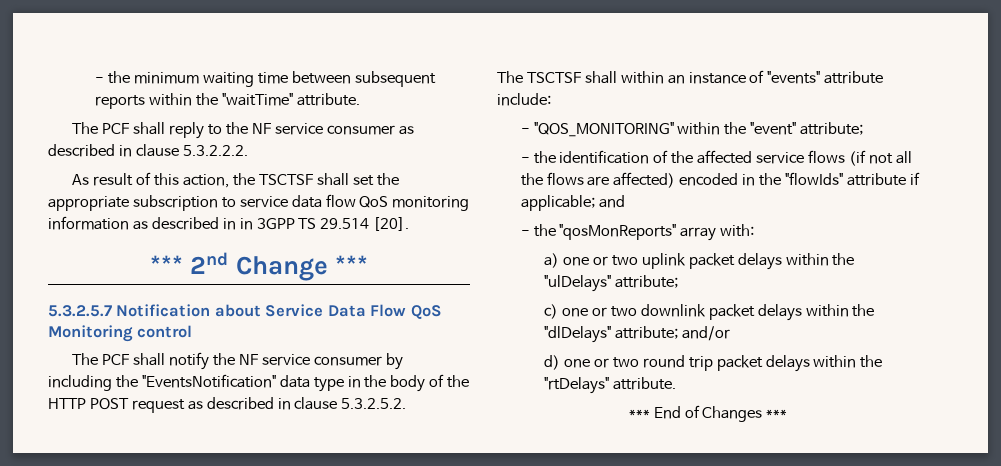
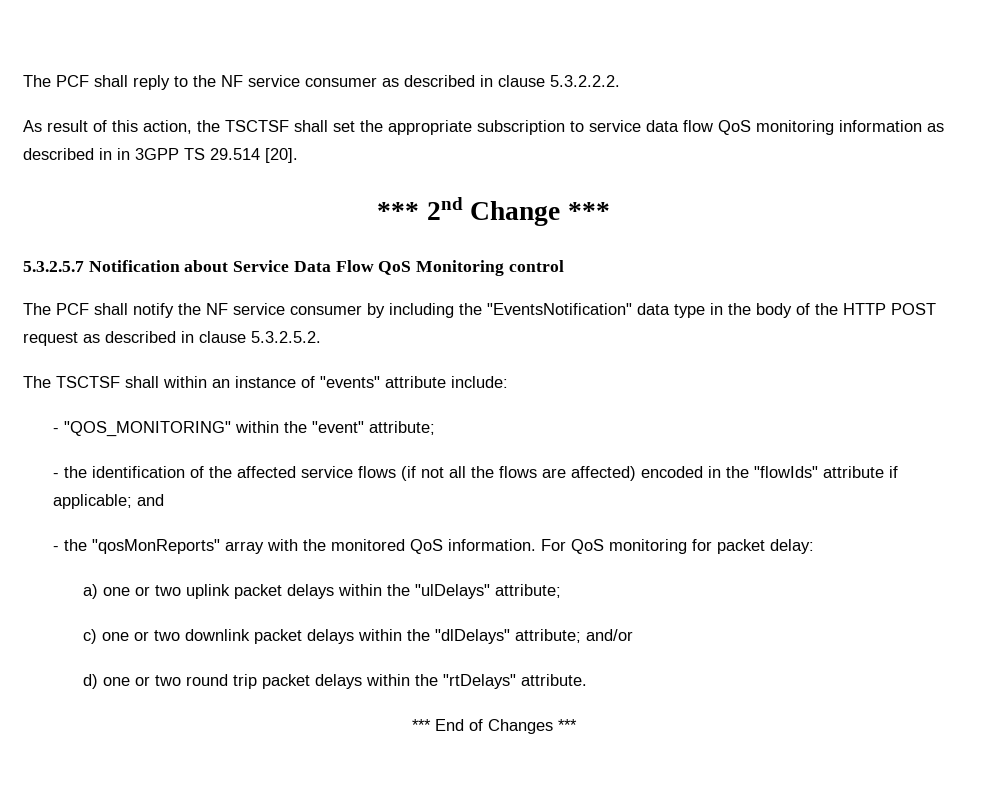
- - the minimum waiting time between subsequent reports within the "waitTime" attribute.
- - the "qosMonReports" array with:
+ - the "qosMonReports" array with the monitored QoS information. For QoS monitoring for packet delay:

